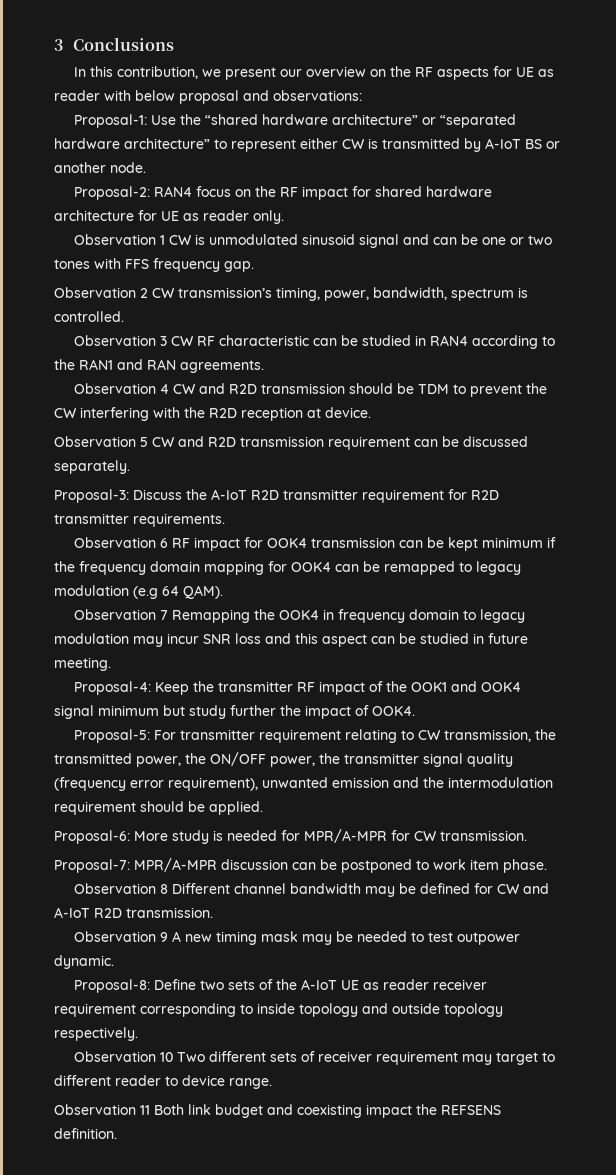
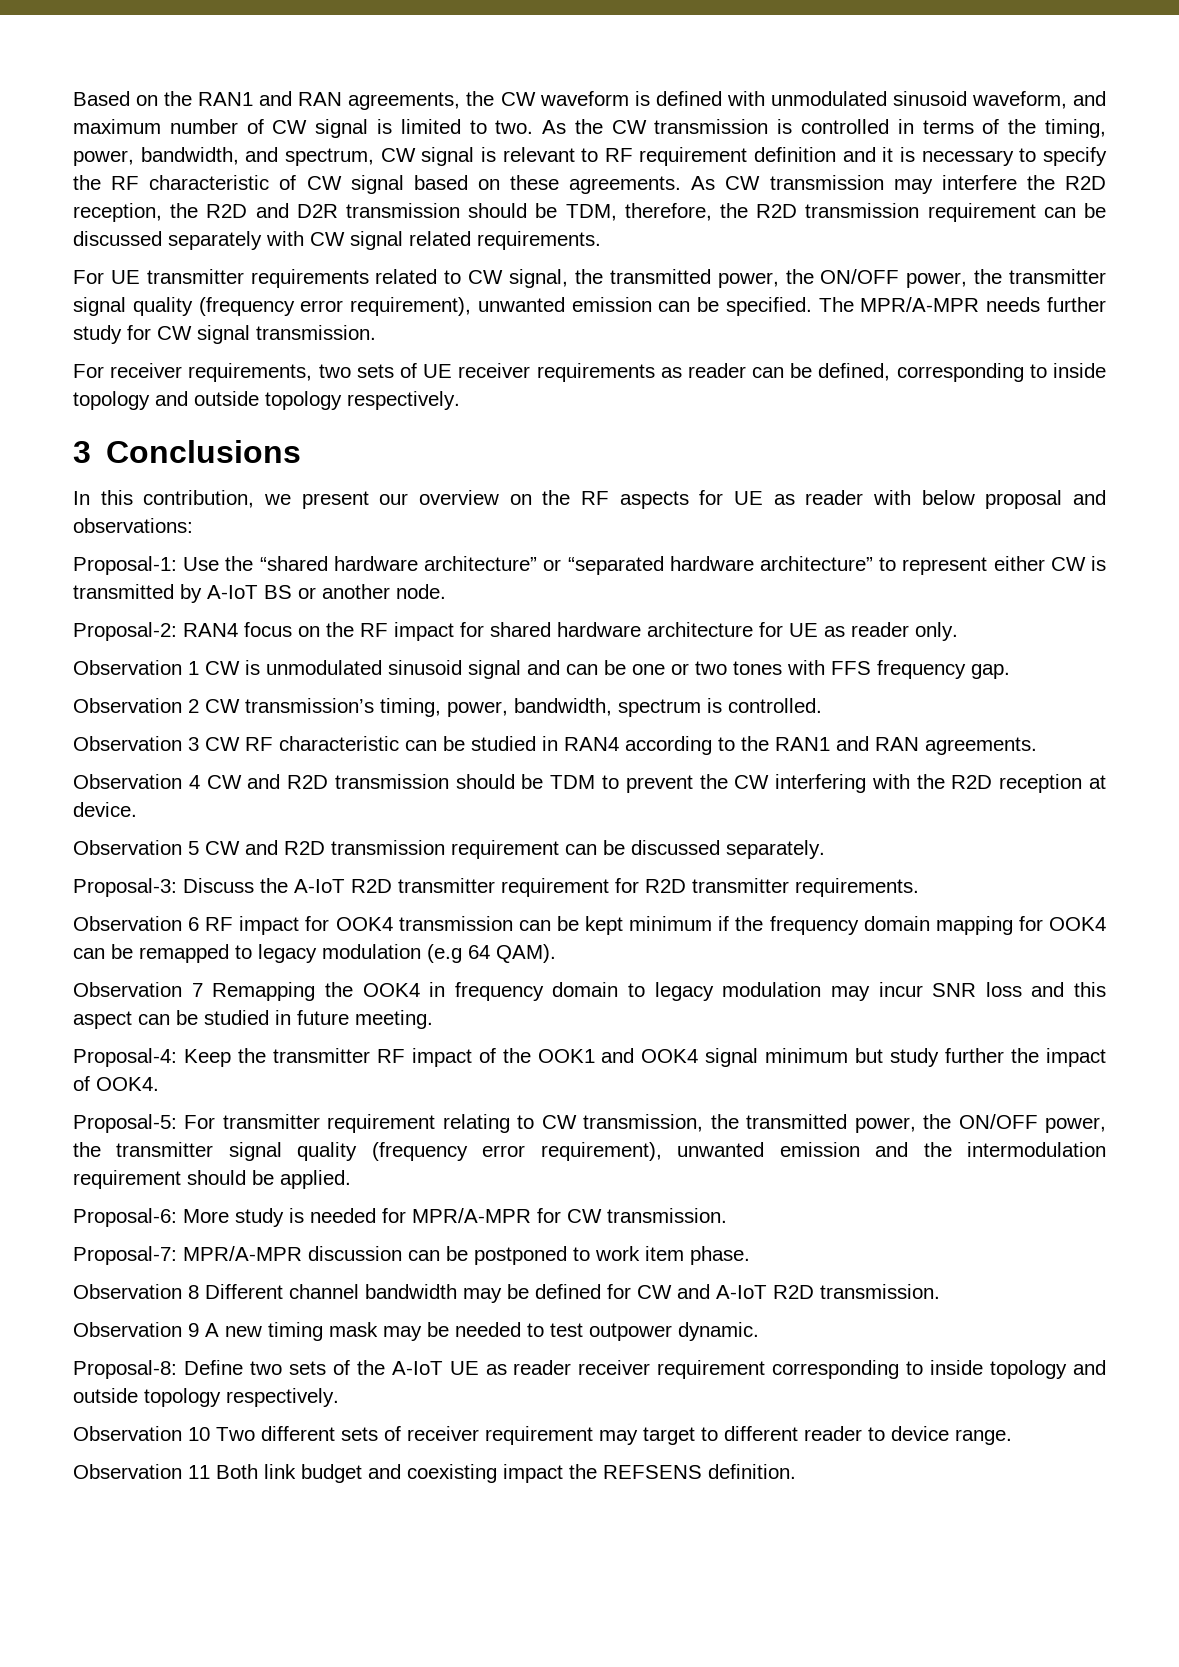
+ Based on the RAN1 and RAN agreements, the CW waveform is defined with unmodulated sinusoid waveform, and maximum number of CW signal is limited to two. As the CW transmission is controlled in terms of the timing, power, bandwidth, and spectrum, CW signal is relevant to RF requirement definition and it is necessary to specify the RF characteristic of CW signal based on these agreements. As CW transmission may interfere the R2D reception, the R2D and D2R transmission should be TDM, therefore, the R2D transmission requirement can be discussed separately with CW signal related requirements.
+ For UE transmitter requirements related to CW signal, the transmitted power, the ON/OFF power, the transmitter signal quality (frequency error requirement), unwanted emission can be specified. The MPR/A-MPR needs further study for CW signal transmission.
+ For receiver requirements, two sets of UE receiver requirements as reader can be defined, corresponding to inside topology and outside topology respectively.

